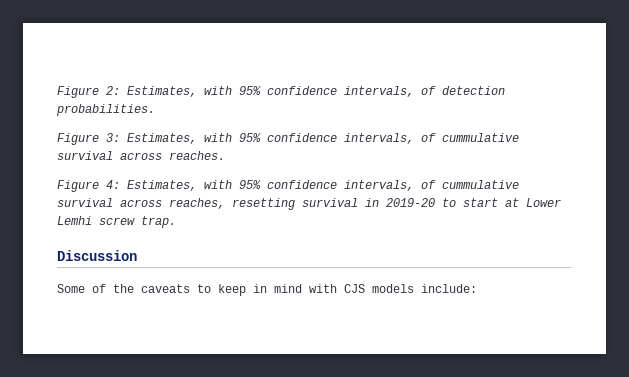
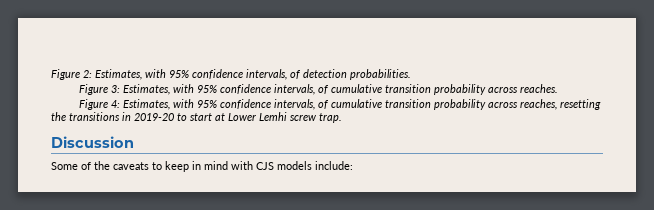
- Figure 3: Estimates, with 95% confidence intervals, of cummulative survival across reaches.
+ Figure 3: Estimates, with 95% confidence intervals, of cumulative transition probability across reaches.
- Figure 4: Estimates, with 95% confidence intervals, of cummulative survival across reaches, resetting survival in 2019-20 to start at Lower Lemhi screw trap.
+ Figure 4: Estimates, with 95% confidence intervals, of cumulative transition probability across reaches, resetting the transitions in 2019-20 to start at Lower Lemhi screw trap.

